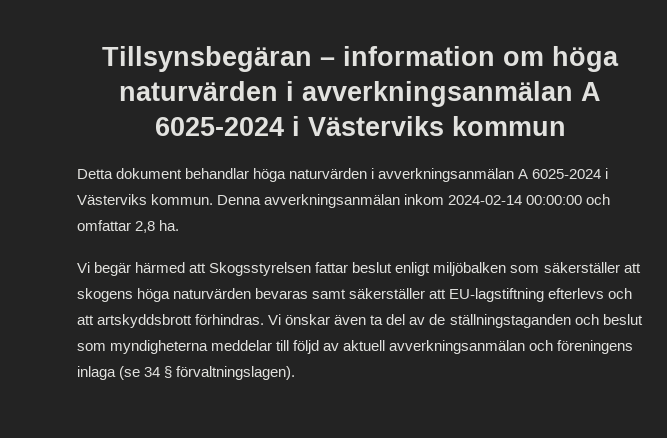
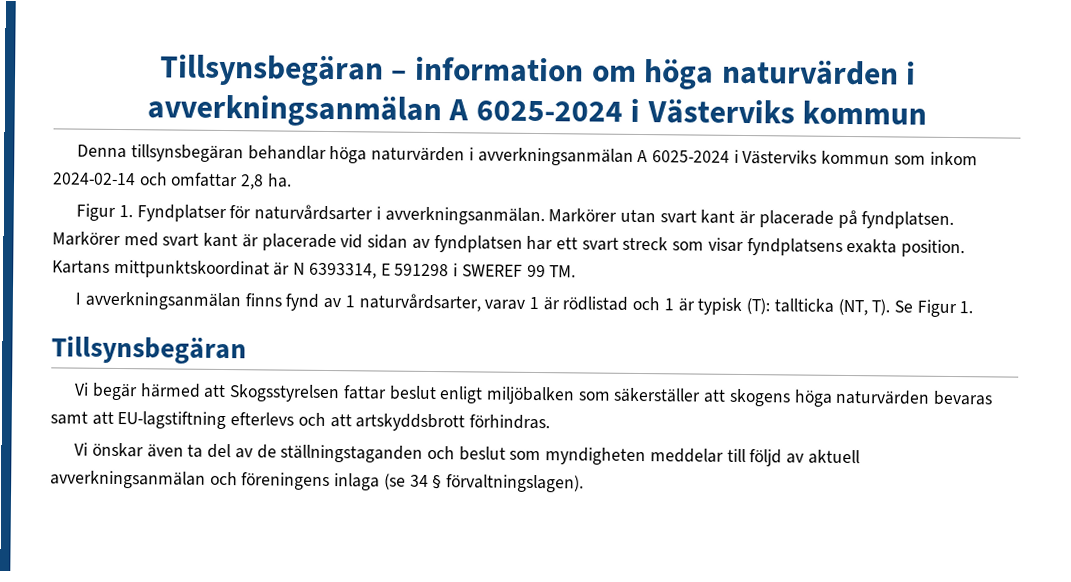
- Detta dokument behandlar höga naturvärden i avverkningsanmälan A 6025-2024 i Västerviks kommun. Denna avverkningsanmälan inkom 2024-02-14 00:00:00 och omfattar 2,8 ha.
+ Denna tillsynsbegäran behandlar höga naturvärden i avverkningsanmälan A 6025-2024 i Västerviks kommun som inkom 2024-02-14 och omfattar 2,8 ha.
+ Figur 1. Fyndplatser för naturvårdsarter i avverkningsanmälan. Markörer utan svart kant är placerade på fyndplatsen. Markörer med svart kant är placerade vid sidan av fyndplatsen har ett svart streck som visar fyndplatsens exakta position. Kartans mittpunktskoordinat är N 6393314, E 591298 i SWEREF 99 TM.
+ I avverkningsanmälan finns fynd av 1 naturvårdsarter, varav 1 är rödlistad och 1 är typisk (T): tallticka (NT, T). Se Figur 1.
+ Tillsynsbegäran
- Vi begär härmed att Skogsstyrelsen fattar beslut enligt miljöbalken som säkerställer att skogens höga naturvärden bevaras samt säkerställer att EU-lagstiftning efterlevs och att artskyddsbrott förhindras. Vi önskar även ta del av de ställningstaganden och beslut som myndigheterna meddelar till följd av aktuell avverkningsanmälan och föreningens inlaga (se 34 § förvaltningslagen).
+ Vi begär härmed att Skogsstyrelsen fattar beslut enligt miljöbalken som säkerställer att skogens höga naturvärden bevaras samt att EU-lagstiftning efterlevs och att artskyddsbrott förhindras.
+ Vi önskar även ta del av de ställningstaganden och beslut som myndigheten meddelar till följd av aktuell avverkningsanmälan och föreningens inlaga (se 34 § förvaltningslagen).

